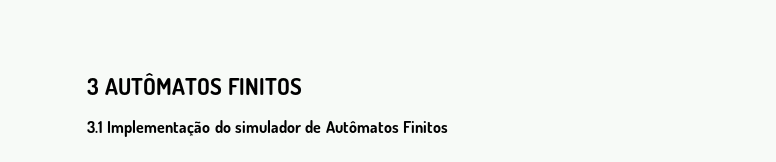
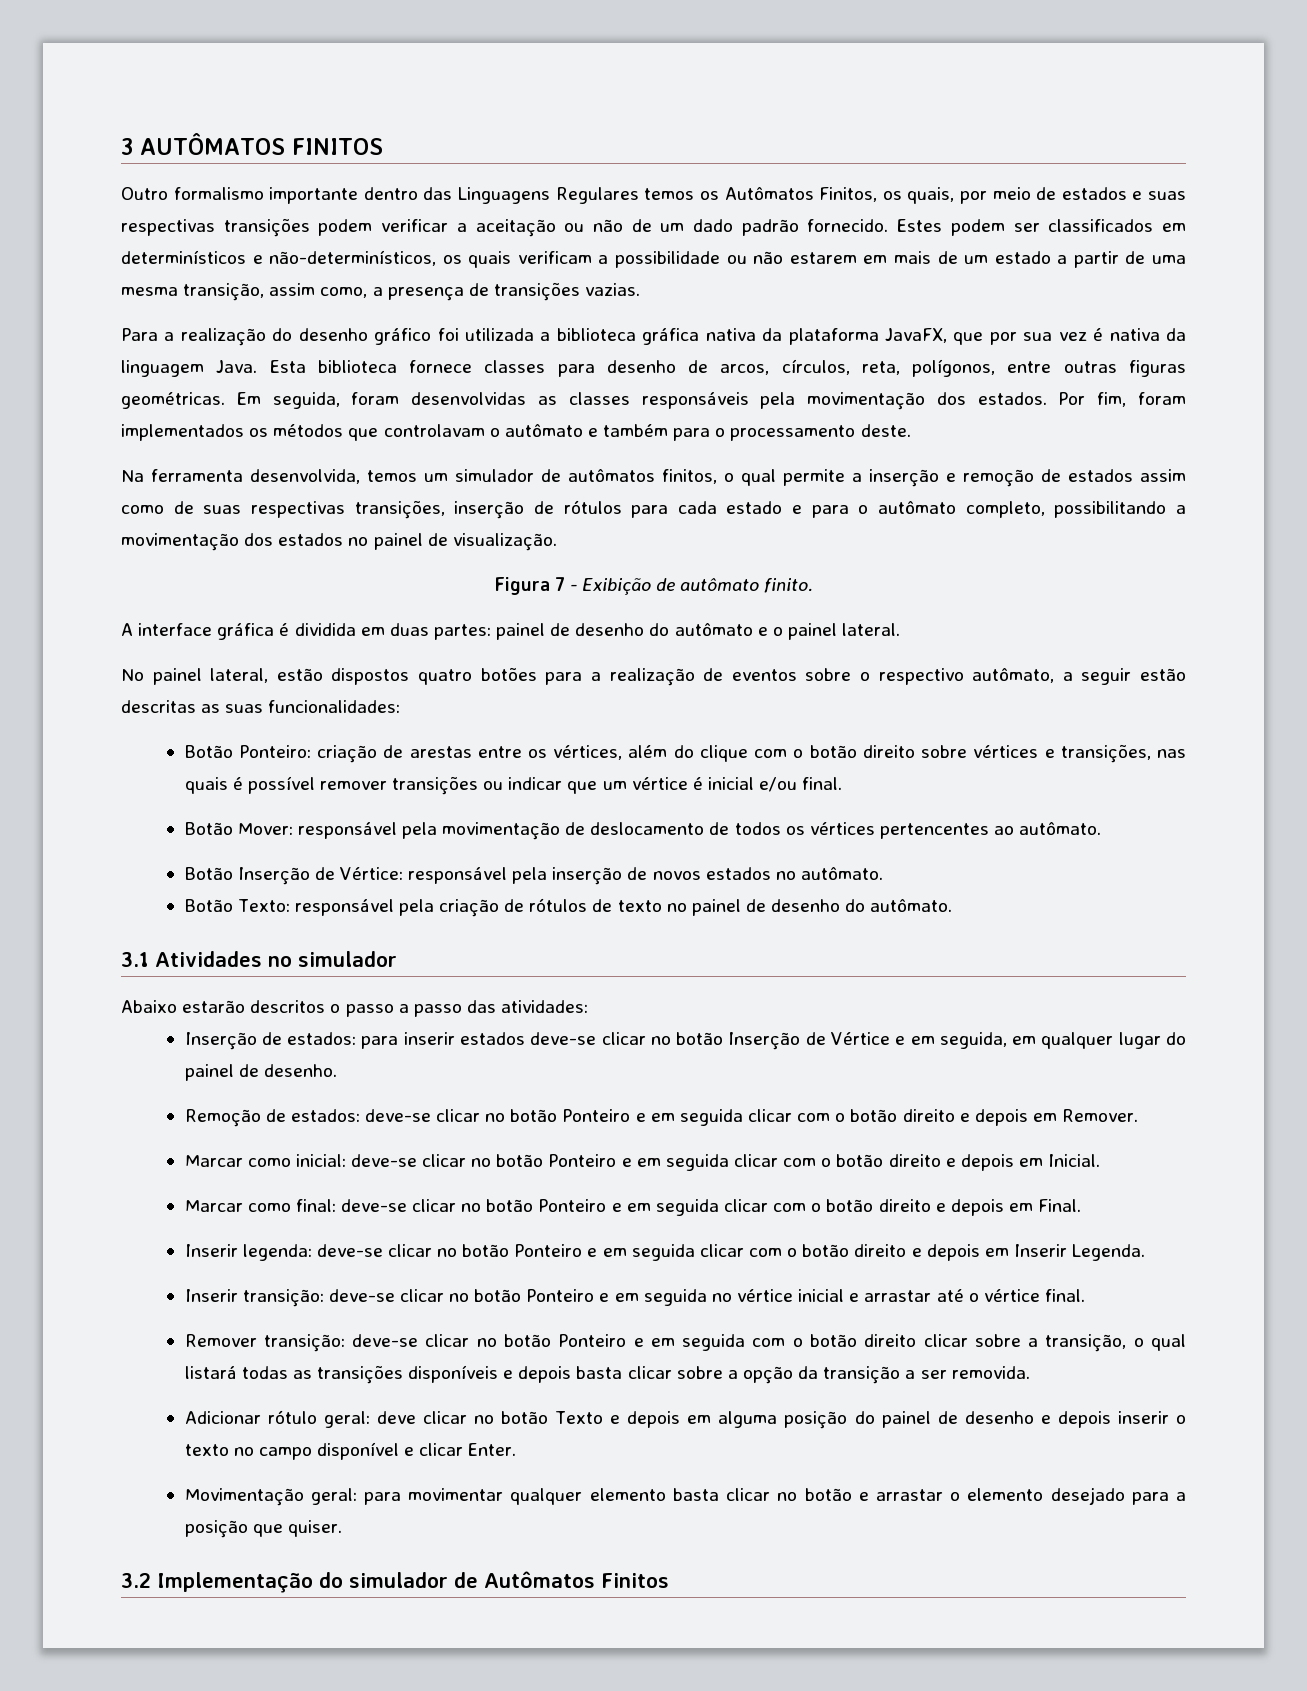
- 3.1 Implementação do simulador de Autômatos Finitos
+ Outro formalismo importante dentro das Linguagens Regulares temos os Autômatos Finitos, os quais, por meio de estados e suas respectivas transições podem verificar a aceitação ou não de um dado padrão fornecido. Estes podem ser classificados em determinísticos e não-determinísticos, os quais verificam a possibilidade ou não estarem em mais de um estado a partir de uma mesma transição, assim como, a presença de transições vazias.
+ Para a realização do desenho gráfico foi utilizada a biblioteca gráfica nativa da plataforma JavaFX, que por sua vez é nativa da linguagem Java. Esta biblioteca fornece classes para desenho de arcos, círculos, reta, polígonos, entre outras figuras geométricas. Em seguida, foram desenvolvidas as classes responsáveis pela movimentação dos estados. Por fim, foram implementados os métodos que controlavam o autômato e também para o processamento deste.
+ Na ferramenta desenvolvida, temos um simulador de autômatos finitos, o qual permite a inserção e remoção de estados assim como de suas respectivas transições, inserção de rótulos para cada estado e para o autômato completo, possibilitando a movimentação dos estados no painel de visualização.
+ Figura 7 - Exibição de autômato finito.
+ A interface gráfica é dividida em duas partes: painel de desenho do autômato e o painel lateral.
+ No painel lateral, estão dispostos quatro botões para a realização de eventos sobre o respectivo autômato, a seguir estão descritas as suas funcionalidades:
+ Botão Ponteiro: criação de arestas entre os vértices, além do clique com o botão direito sobre vértices e transições, nas quais é possível remover transições ou indicar que um vértice é inicial e/ou final.
+ Botão Mover: responsável pela movimentação de deslocamento de todos os vértices pertencentes ao autômato.
+ Botão Inserção de Vértice: responsável pela inserção de novos estados no autômato.
+ Botão Texto: responsável pela criação de rótulos de texto no painel de desenho do autômato.
+ 3.1 Atividades no simulador
+ Abaixo estarão descritos o passo a passo das atividades:
+ Inserção de estados: para inserir estados deve-se clicar no botão Inserção de Vértice e em seguida, em qualquer lugar do painel de desenho.
+ Remoção de estados: deve-se clicar no botão Ponteiro e em seguida clicar com o botão direito e depois em Remover.
+ Marcar como inicial: deve-se clicar no botão Ponteiro e em seguida clicar com o botão direito e depois em Inicial.
+ Marcar como final: deve-se clicar no botão Ponteiro e em seguida clicar com o botão direito e depois em Final.
+ Inserir legenda: deve-se clicar no botão Ponteiro e em seguida clicar com o botão direito e depois em Inserir Legenda.
+ Inserir transição: deve-se clicar no botão Ponteiro e em seguida no vértice inicial e arrastar até o vértice final.
+ Remover transição: deve-se clicar no botão Ponteiro e em seguida com o botão direito clicar sobre a transição, o qual listará todas as transições disponíveis e depois basta clicar sobre a opção da transição a ser removida.
+ Adicionar rótulo geral: deve clicar no botão Texto e depois em alguma posição do painel de desenho e depois inserir o texto no campo disponível e clicar Enter.
+ Movimentação geral: para movimentar qualquer elemento basta clicar no botão e arrastar o elemento desejado para a posição que quiser.
+ 3.2 Implementação do simulador de Autômatos Finitos

